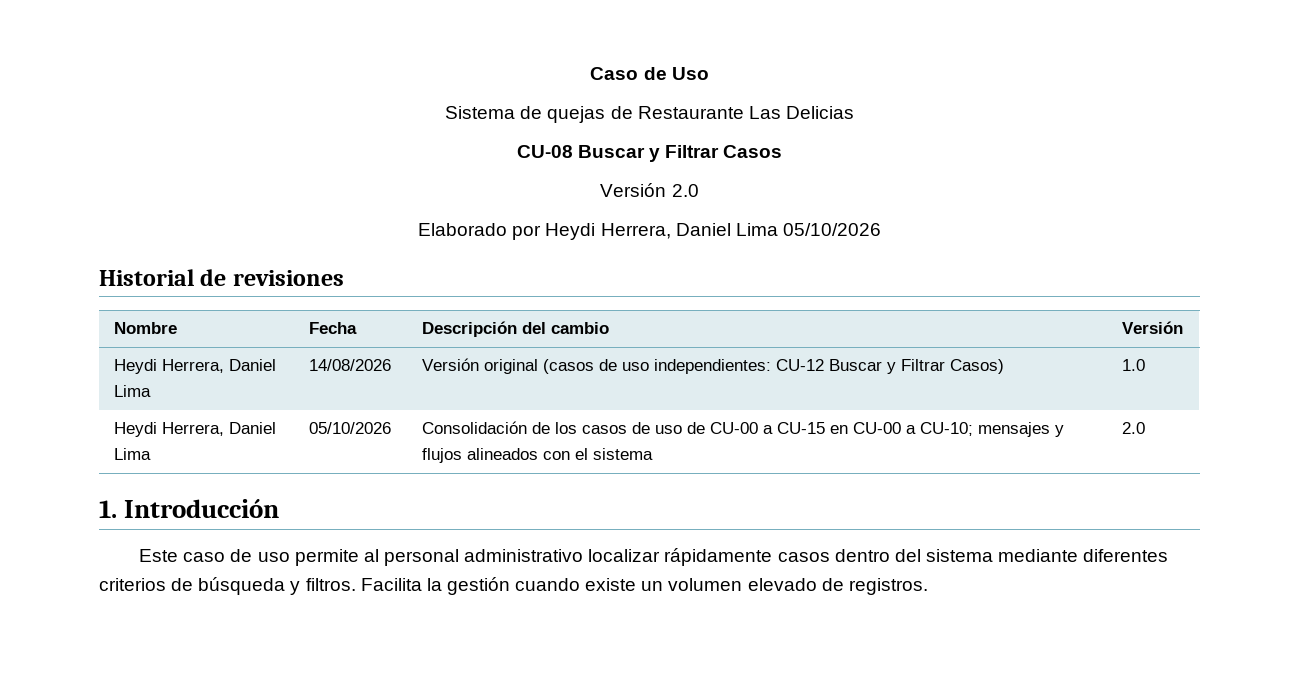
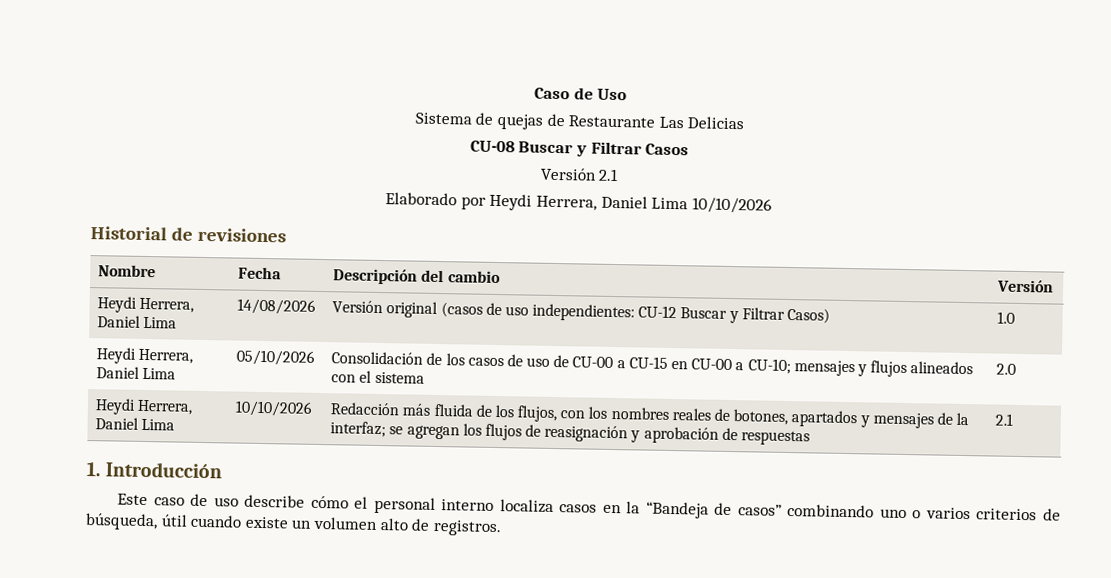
- Versión 2.0
+ Versión 2.1
- Elaborado por Heydi Herrera, Daniel Lima 05/10/2026
+ Elaborado por Heydi Herrera, Daniel Lima 10/10/2026
+ Heydi Herrera, Daniel Lima | 10/10/2026 | Redacción más fluida de los flujos, con los nombres reales de botones, apartados y mensajes de la interfaz; se agregan los flujos de reasignación y aprobación de respuestas | 2.1
- Este caso de uso permite al personal administrativo localizar rápidamente casos dentro del sistema mediante diferentes criterios de búsqueda y filtros. Facilita la gestión cuando existe un volumen elevado de registros.
+ Este caso de uso describe cómo el personal interno localiza casos en la “Bandeja de casos” combinando uno o varios criterios de búsqueda, útil cuando existe un volumen alto de registros.

